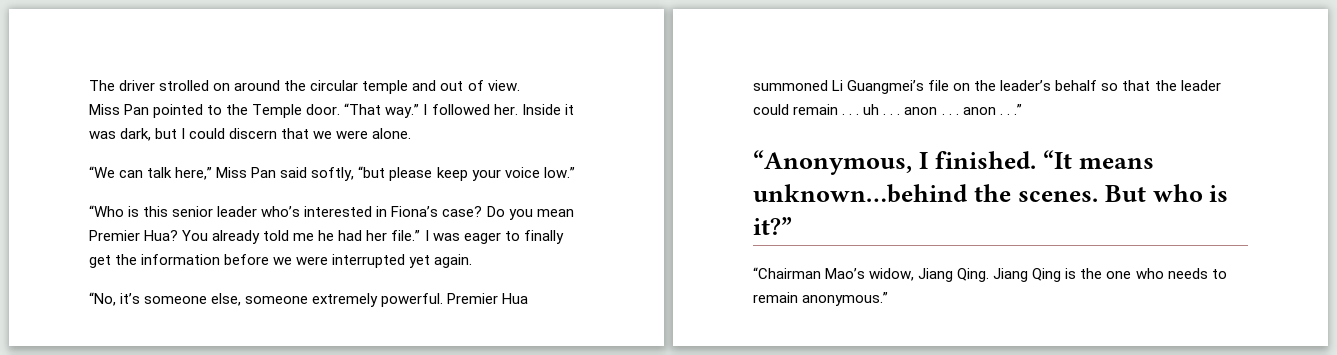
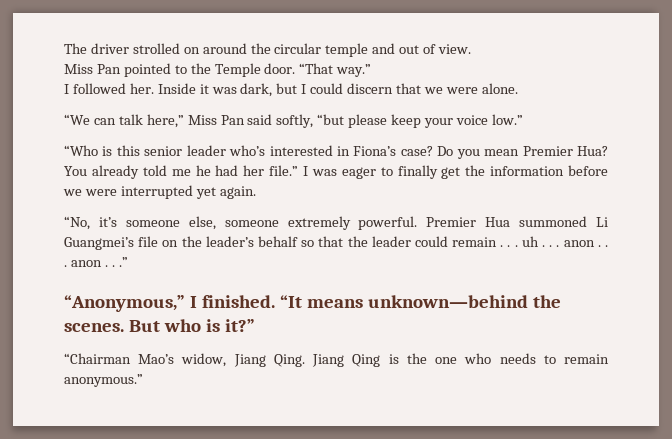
- “That way.” I followed her.
+ “That way.”
+ I followed her.
- “Anonymous, I finished.
+ “Anonymous,” I finished.
- “It means unknown…behind the scenes.
+ “It means unknown—behind the scenes.

